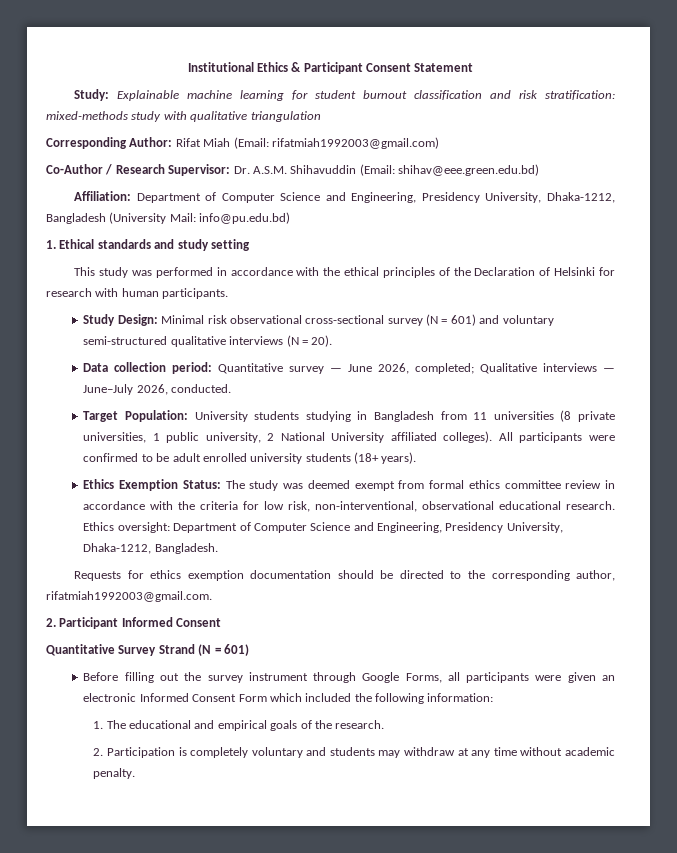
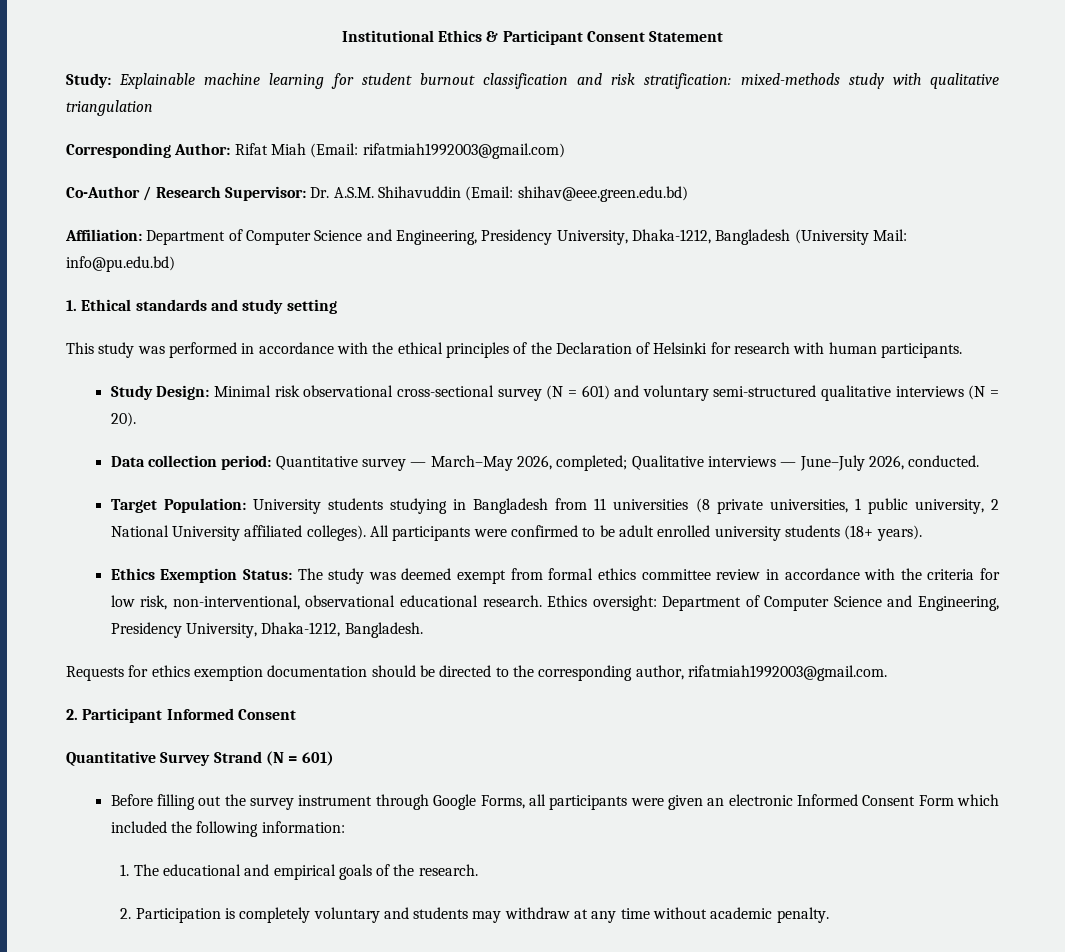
- Data collection period: Quantitative survey — June 2026, completed; Qualitative interviews — June–July 2026, conducted.
+ Data collection period: Quantitative survey — March–May 2026, completed; Qualitative interviews — June–July 2026, conducted.

